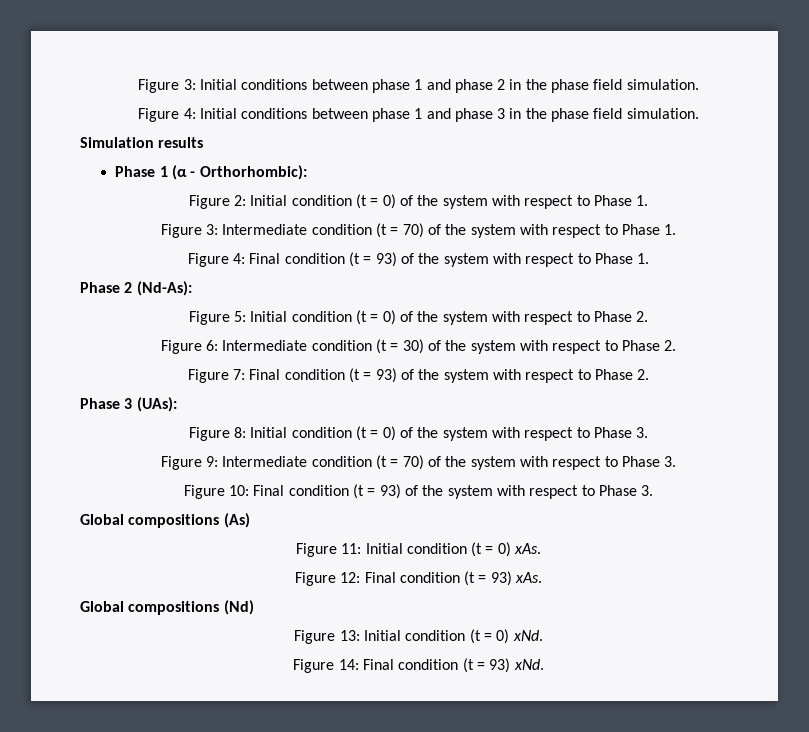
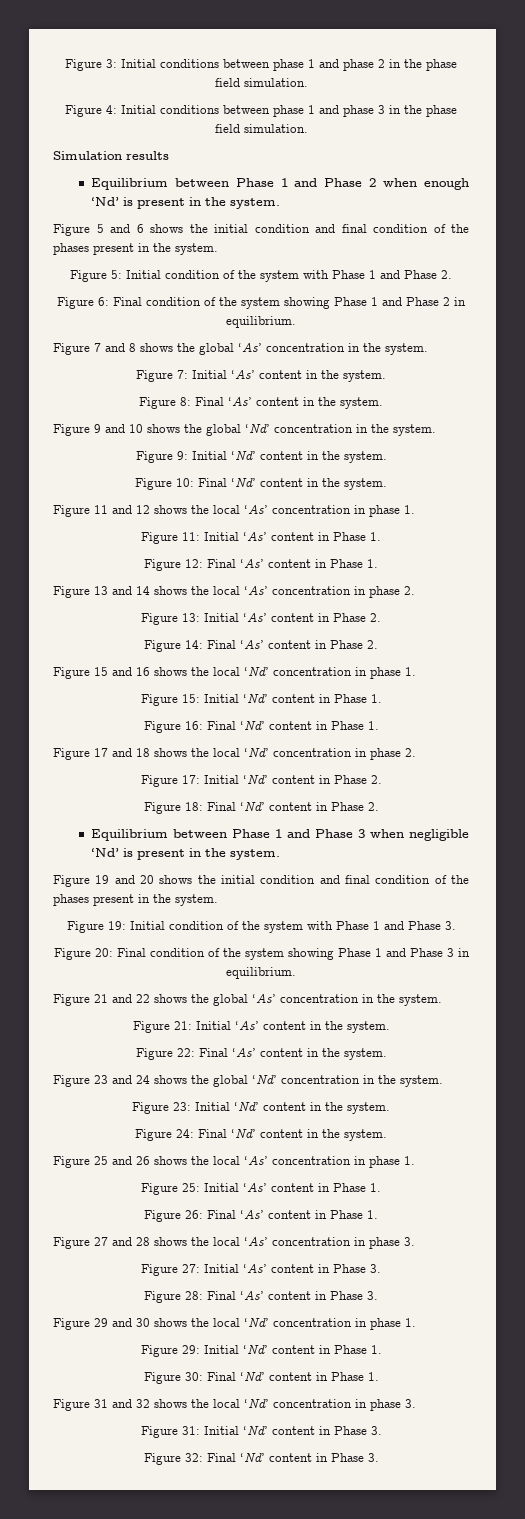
- Phase 1 (α - Orthorhombic):
- Figure 2: Initial condition (t = 0) of the system with respect to Phase 1.
- Figure 3: Intermediate condition (t = 70) of the system with respect to Phase 1.
- Figure 4: Final condition (t = 93) of the system with respect to Phase 1.
- Phase 2 (Nd-As):
+ Equilibrium between Phase 1 and Phase 2 when enough ‘Nd’ is present in the system.
+ Figure 5 and 6 shows the initial condition and final condition of the phases present in the system.
- Figure 5: Initial condition (t = 0) of the system with respect to Phase 2.
+ Figure 5: Initial condition of the system with Phase 1 and Phase 2.
- Figure 6: Intermediate condition (t = 30) of the system with respect to Phase 2.
- Figure 7: Final condition (t = 93) of the system with respect to Phase 2.
- Phase 3 (UAs):
- Figure 8: Initial condition (t = 0) of the system with respect to Phase 3.
- Figure 9: Intermediate condition (t = 70) of the system with respect to Phase 3.
- Figure 10: Final condition (t = 93) of the system with respect to Phase 3.
- Global compositions (As)
- Figure 11: Initial condition (t = 0) xAs.
- Figure 12: Final condition (t = 93) xAs.
- Global compositions (Nd)
- Figure 13: Initial condition (t = 0) xNd.
- Figure 14: Final condition (t = 93) xNd.
+ Figure 6: Final condition of the system showing Phase 1 and Phase 2 in equilibrium.
+ Figure 7 and 8 shows the global ‘As’ concentration in the system.
+ Figure 7: Initial ‘As’ content in the system.
+ Figure 8: Final ‘As’ content in the system.
+ Figure 9 and 10 shows the global ‘Nd’ concentration in the system.
+ Figure 9: Initial ‘Nd’ content in the system.
+ Figure 10: Final ‘Nd’ content in the system.
+ Figure 11 and 12 shows the local ‘As’ concentration in phase 1.
+ Figure 11: Initial ‘As’ content in Phase 1.
+ Figure 12: Final ‘As’ content in Phase 1.
+ Figure 13 and 14 shows the local ‘As’ concentration in phase 2.
+ Figure 13: Initial ‘As’ content in Phase 2.
+ Figure 14: Final ‘As’ content in Phase 2.
+ Figure 15 and 16 shows the local ‘Nd’ concentration in phase 1.
+ Figure 15: Initial ‘Nd’ content in Phase 1.
+ Figure 16: Final ‘Nd’ content in Phase 1.
+ Figure 17 and 18 shows the local ‘Nd’ concentration in phase 2.
+ Figure 17: Initial ‘Nd’ content in Phase 2.
+ Figure 18: Final ‘Nd’ content in Phase 2.
+ Equilibrium between Phase 1 and Phase 3 when negligible ‘Nd’ is present in the system.
+ Figure 19 and 20 shows the initial condition and final condition of the phases present in the system.
+ Figure 19: Initial condition of the system with Phase 1 and Phase 3.
+ Figure 20: Final condition of the system showing Phase 1 and Phase 3 in equilibrium.
+ Figure 21 and 22 shows the global ‘As’ concentration in the system.
+ Figure 21: Initial ‘As’ content in the system.
+ Figure 22: Final ‘As’ content in the system.
+ Figure 23 and 24 shows the global ‘Nd’ concentration in the system.
+ Figure 23: Initial ‘Nd’ content in the system.
+ Figure 24: Final ‘Nd’ content in the system.
+ Figure 25 and 26 shows the local ‘As’ concentration in phase 1.
+ Figure 25: Initial ‘As’ content in Phase 1.
+ Figure 26: Final ‘As’ content in Phase 1.
+ Figure 27 and 28 shows the local ‘As’ concentration in phase 3.
+ Figure 27: Initial ‘As’ content in Phase 3.
+ Figure 28: Final ‘As’ content in Phase 3.
+ Figure 29 and 30 shows the local ‘Nd’ concentration in phase 1.
+ Figure 29: Initial ‘Nd’ content in Phase 1.
+ Figure 30: Final ‘Nd’ content in Phase 1.
+ Figure 31 and 32 shows the local ‘Nd’ concentration in phase 3.
+ Figure 31: Initial ‘Nd’ content in Phase 3.
+ Figure 32: Final ‘Nd’ content in Phase 3.

